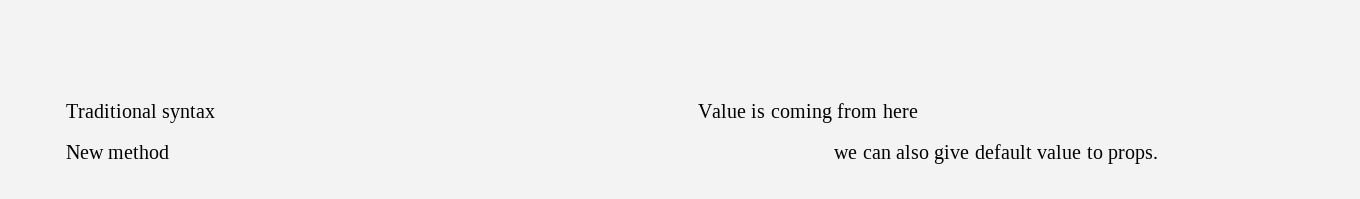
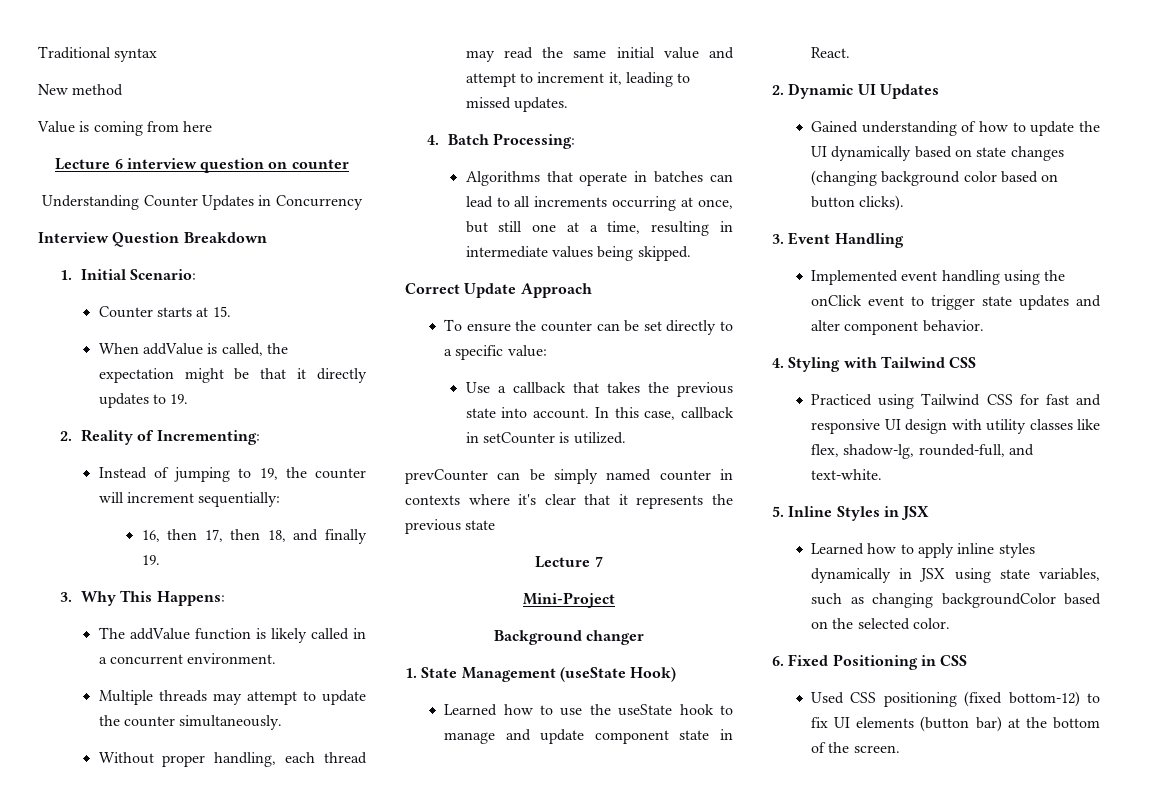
- we can also give default value to props.
+ Lecture 6 interview question on counter
+ Understanding Counter Updates in Concurrency
+ Interview Question Breakdown
+ 1. Initial Scenario:
+ Counter starts at 15.
+ When addValue is called, the expectation might be that it directly updates to 19.
+ 2. Reality of Incrementing:
+ Instead of jumping to 19, the counter will increment sequentially:
+ 16, then 17, then 18, and finally 19.
+ 3. Why This Happens:
+ The addValue function is likely called in a concurrent environment.
+ Multiple threads may attempt to update the counter simultaneously.
+ Without proper handling, each thread may read the same initial value and attempt to increment it, leading to missed updates.
+ 4. Batch Processing:
+ Algorithms that operate in batches can lead to all increments occurring at once, but still one at a time, resulting in intermediate values being skipped.
+ Correct Update Approach
+ To ensure the counter can be set directly to a specific value:
+ Use a callback that takes the previous state into account. In this case, callback in setCounter is utilized.
+ prevCounter can be simply named counter in contexts where it's clear that it represents the previous state
+ Lecture 7
+ Mini-Project
+ Background changer
+ 1. State Management (useState Hook)
+ Learned how to use the useState hook to manage and update component state in React.
+ 2. Dynamic UI Updates
+ Gained understanding of how to update the UI dynamically based on state changes (changing background color based on button clicks).
+ 3. Event Handling
+ Implemented event handling using the onClick event to trigger state updates and alter component behavior.
+ 4. Styling with Tailwind CSS
+ Practiced using Tailwind CSS for fast and responsive UI design with utility classes like flex, shadow-lg, rounded-full, and text-white.
+ 5. Inline Styles in JSX
+ Learned how to apply inline styles dynamically in JSX using state variables, such as changing backgroundColor based on the selected color.
+ 6. Fixed Positioning in CSS
+ Used CSS positioning (fixed bottom-12) to fix UI elements (button bar) at the bottom of the screen.

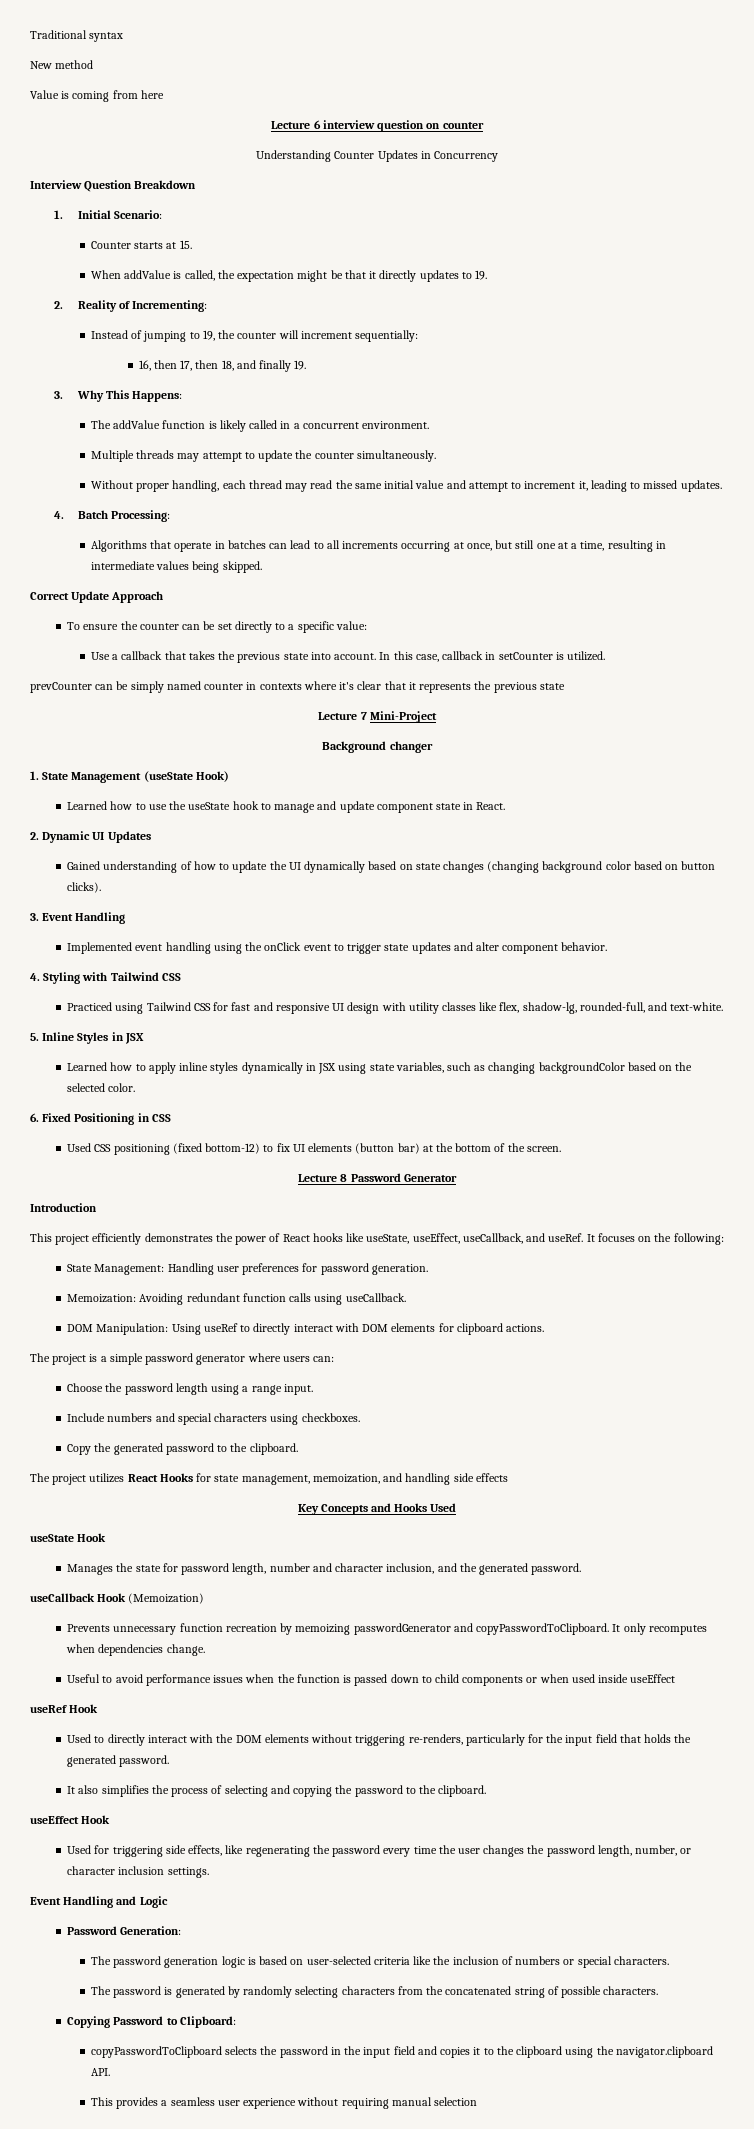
- Lecture 7
- Mini-Project
+ Lecture 7 Mini-Project
+ Lecture 8 Password Generator
+ Introduction
+ This project efficiently demonstrates the power of React hooks like useState, useEffect, useCallback, and useRef. It focuses on the following:
+ State Management: Handling user preferences for password generation.
+ Memoization: Avoiding redundant function calls using useCallback.
+ DOM Manipulation: Using useRef to directly interact with DOM elements for clipboard actions.
+ The project is a simple password generator where users can:
+ Choose the password length using a range input.
+ Include numbers and special characters using checkboxes.
+ Copy the generated password to the clipboard.
+ The project utilizes React Hooks for state management, memoization, and handling side effects
+ Key Concepts and Hooks Used
+ useState Hook
+ Manages the state for password length, number and character inclusion, and the generated password.
+ useCallback Hook (Memoization)
+ Prevents unnecessary function recreation by memoizing passwordGenerator and copyPasswordToClipboard. It only recomputes when dependencies change.
+ Useful to avoid performance issues when the function is passed down to child components or when used inside useEffect
+ useRef Hook
+ Used to directly interact with the DOM elements without triggering re-renders, particularly for the input field that holds the generated password.
+ It also simplifies the process of selecting and copying the password to the clipboard.
+ useEffect Hook
+ Used for triggering side effects, like regenerating the password every time the user changes the password length, number, or character inclusion settings.
+ Event Handling and Logic
+ Password Generation:
+ The password generation logic is based on user-selected criteria like the inclusion of numbers or special characters.
+ The password is generated by randomly selecting characters from the concatenated string of possible characters.
+ Copying Password to Clipboard:
+ copyPasswordToClipboard selects the password in the input field and copies it to the clipboard using the navigator.clipboard API.
+ This provides a seamless user experience without requiring manual selection

